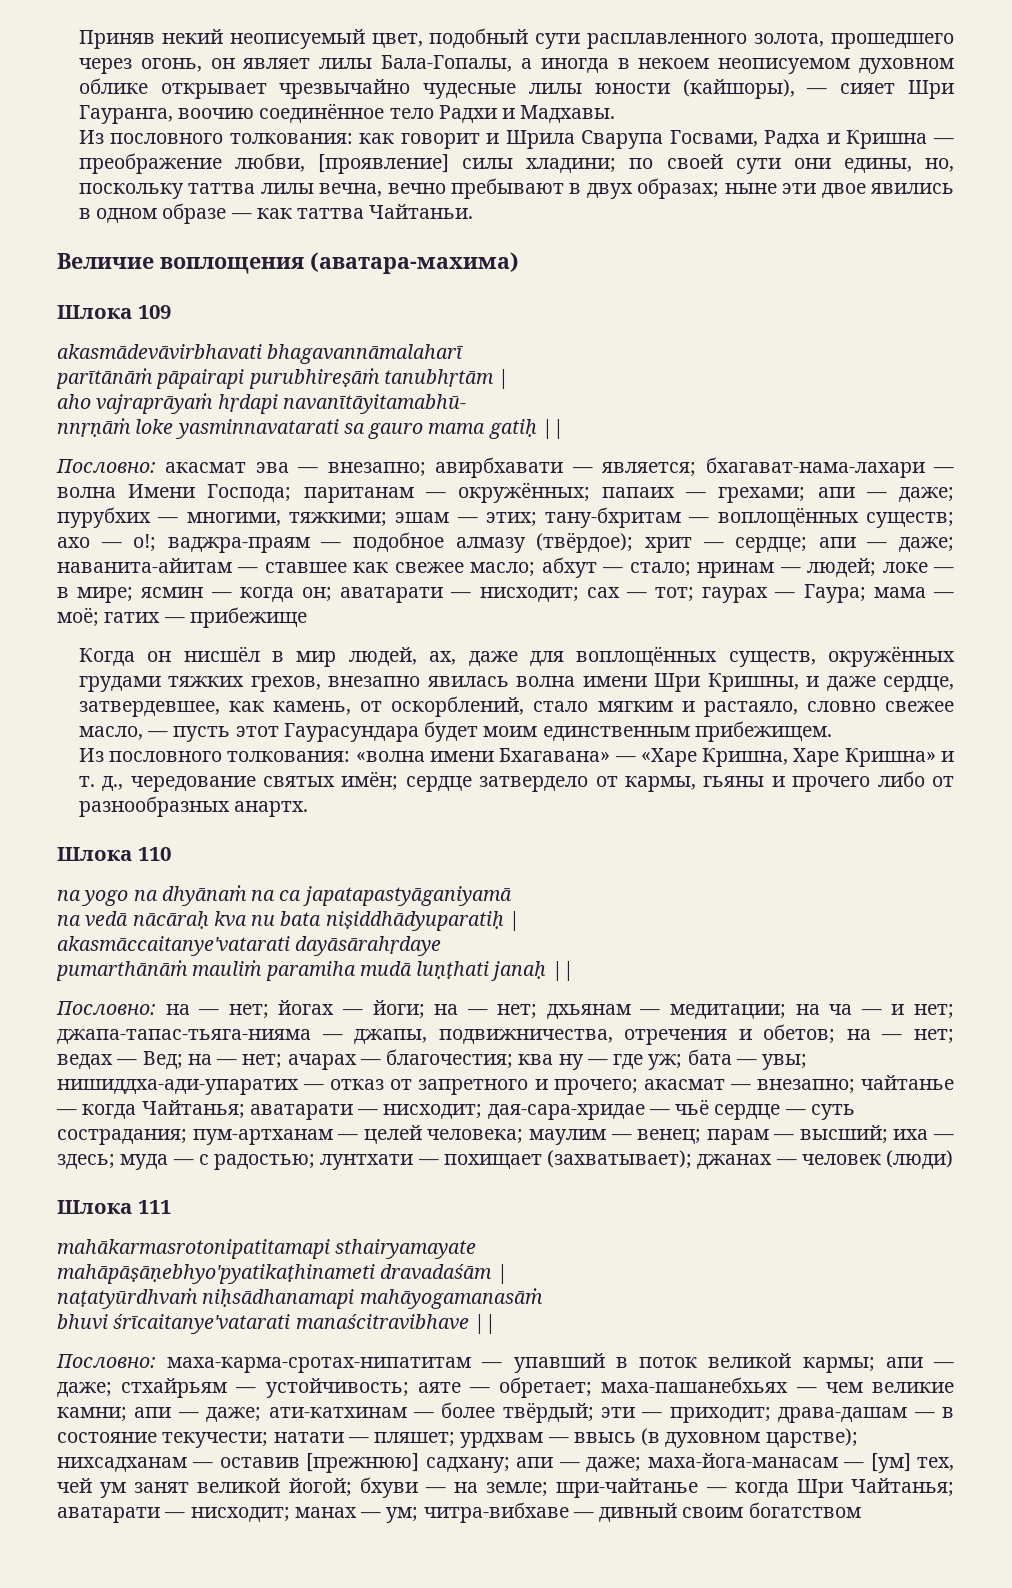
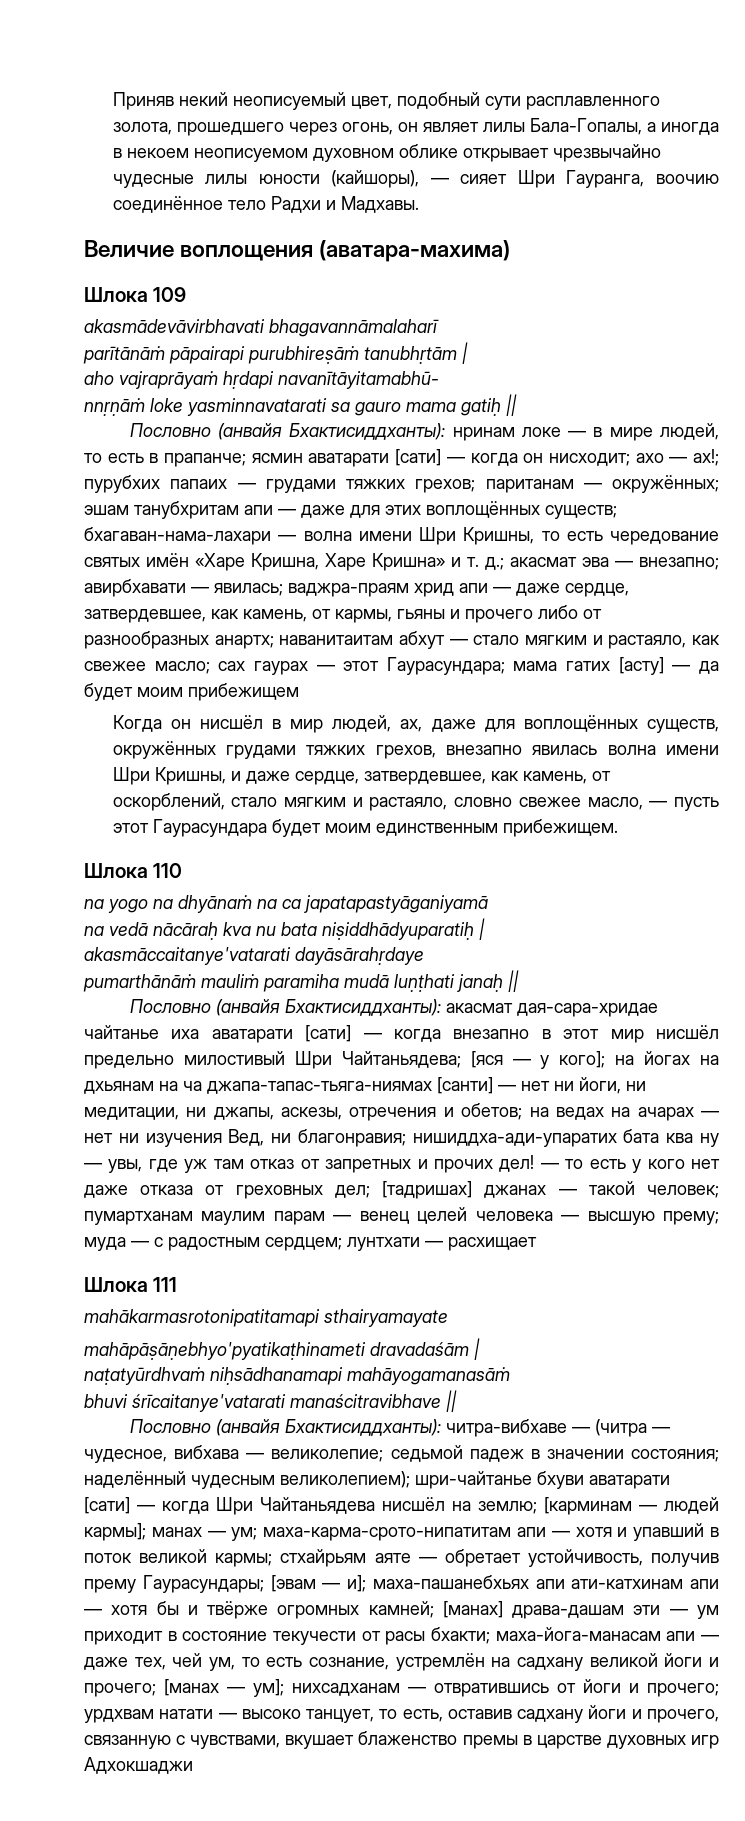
- Из пословного толкования: как говорит и Шрила Сварупа Госвами, Радха и Кришна — преображение любви, [проявление] силы хладини; по своей сути они едины, но, поскольку таттва лилы вечна, вечно пребывают в двух образах; ныне эти двое явились в одном образе — как таттва Чайтаньи.
- Пословно: акасмат эва — внезапно; авирбхавати — является; бхагават-нама-лахари — волна Имени Господа; паританам — окружённых; папаих — грехами; апи — даже; пурубхих — многими, тяжкими; эшам — этих; тану-бхритам — воплощённых существ; ахо — о!; ваджра-праям — подобное алмазу (твёрдое); хрит — сердце; апи — даже; наванита-айитам — ставшее как свежее масло; абхут — стало; нринам — людей; локе — в мире; ясмин — когда он; аватарати — нисходит; сах — тот; гаурах — Гаура; мама — моё; гатих — прибежище
+ Пословно (анвайя Бхактисиддханты): нринам локе — в мире людей, то есть в прапанче; ясмин аватарати [сати] — когда он нисходит; ахо — ах!; пурубхих папаих — грудами тяжких грехов; паританам — окружённых; эшам танубхритам апи — даже для этих воплощённых существ; бхагаван-нама-лахари — волна имени Шри Кришны, то есть чередование святых имён «Харе Кришна, Харе Кришна» и т. д.; акасмат эва — внезапно; авирбхавати — явилась; ваджра-праям хрид апи — даже сердце, затвердевшее, как камень, от кармы, гьяны и прочего либо от разнообразных анартх; наванитаитам абхут — стало мягким и растаяло, как свежее масло; сах гаурах — этот Гаурасундара; мама гатих [асту] — да будет моим прибежищем
- Из пословного толкования: «волна имени Бхагавана» — «Харе Кришна, Харе Кришна» и т. д., чередование святых имён; сердце затвердело от кармы, гьяны и прочего либо от разнообразных анартх.
- Пословно: на — нет; йогах — йоги; на — нет; дхьянам — медитации; на ча — и нет; джапа-тапас-тьяга-нияма — джапы, подвижничества, отречения и обетов; на — нет; ведах — Вед; на — нет; ачарах — благочестия; ква ну — где уж; бата — увы; нишиддха-ади-упаратих — отказ от запретного и прочего; акасмат — внезапно; чайтанье — когда Чайтанья; аватарати — нисходит; дая-сара-хридае — чьё сердце — суть сострадания; пум-артханам — целей человека; маулим — венец; парам — высший; иха — здесь; муда — с радостью; лунтхати — похищает (захватывает); джанах — человек (люди)
+ Пословно (анвайя Бхактисиддханты): акасмат дая-сара-хридае чайтанье иха аватарати [сати] — когда внезапно в этот мир нисшёл предельно милостивый Шри Чайтаньядева; [яся — у кого]; на йогах на дхьянам на ча джапа-тапас-тьяга-ниямах [санти] — нет ни йоги, ни медитации, ни джапы, аскезы, отречения и обетов; на ведах на ачарах — нет ни изучения Вед, ни благонравия; нишиддха-ади-упаратих бата ква ну — увы, где уж там отказ от запретных и прочих дел! — то есть у кого нет даже отказа от греховных дел; [тадришах] джанах — такой человек; пумартханам маулим парам — венец целей человека — высшую прему; муда — с радостным сердцем; лунтхати — расхищает
- Пословно: маха-карма-сротах-нипатитам — упавший в поток великой кармы; апи — даже; стхайрьям — устойчивость; аяте — обретает; маха-пашанебхьях — чем великие камни; апи — даже; ати-катхинам — более твёрдый; эти — приходит; драва-дашам — в состояние текучести; натати — пляшет; урдхвам — ввысь (в духовном царстве); нихсадханам — оставив [прежнюю] садхану; апи — даже; маха-йога-манасам — [ум] тех, чей ум занят великой йогой; бхуви — на земле; шри-чайтанье — когда Шри Чайтанья; аватарати — нисходит; манах — ум; читра-вибхаве — дивный своим богатством
+ Пословно (анвайя Бхактисиддханты): читра-вибхаве — (читра — чудесное, вибхава — великолепие; седьмой падеж в значении состояния; наделённый чудесным великолепием); шри-чайтанье бхуви аватарати [сати] — когда Шри Чайтаньядева нисшёл на землю; [карминам — людей кармы]; манах — ум; маха-карма-срото-нипатитам апи — хотя и упавший в поток великой кармы; стхайрьям аяте — обретает устойчивость, получив прему Гаурасундары; [эвам — и]; маха-пашанебхьях апи ати-катхинам апи — хотя бы и твёрже огромных камней; [манах] драва-дашам эти — ум приходит в состояние текучести от расы бхакти; маха-йога-манасам апи — даже тех, чей ум, то есть сознание, устремлён на садхану великой йоги и прочего; [манах — ум]; нихсадханам — отвратившись от йоги и прочего; урдхвам натати — высоко танцует, то есть, оставив садхану йоги и прочего, связанную с чувствами, вкушает блаженство премы в царстве духовных игр Адхокшаджи

